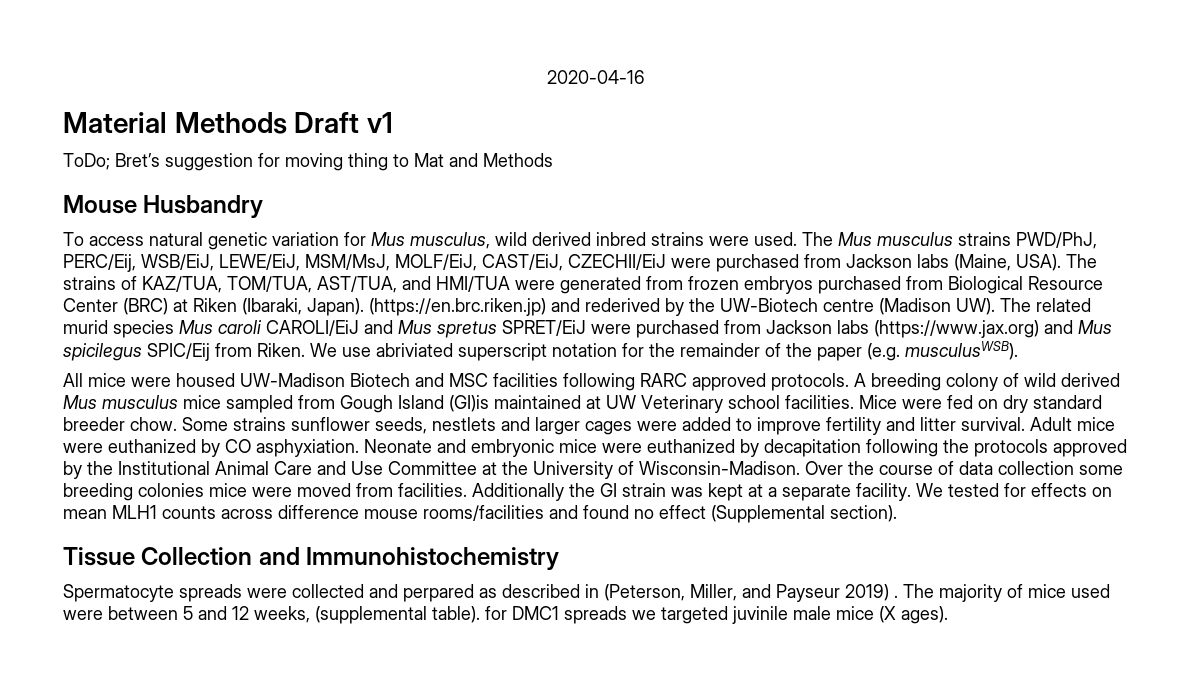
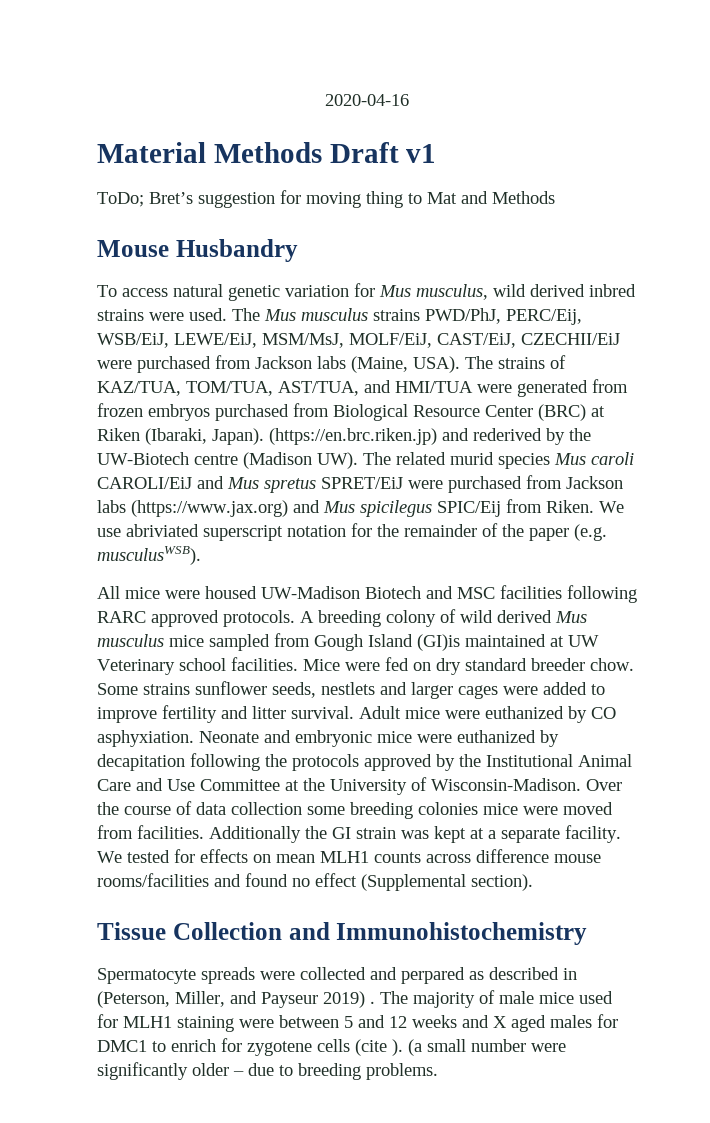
- The majority of mice used were between 5 and 12 weeks, (supplemental table). for DMC1 spreads we targeted juvinile male mice (X ages).
+ The majority of male mice used for MLH1 staining were between 5 and 12 weeks and X aged males for DMC1 to enrich for zygotene cells (cite ). (a small number were significantly older – due to breeding problems.

